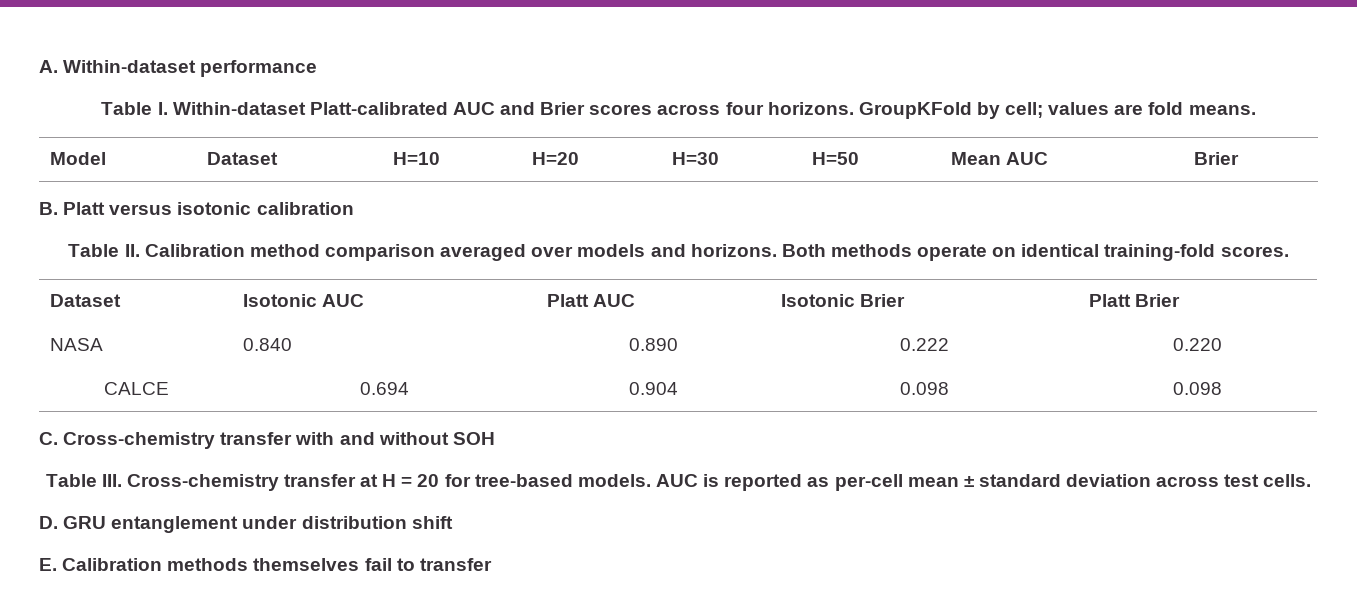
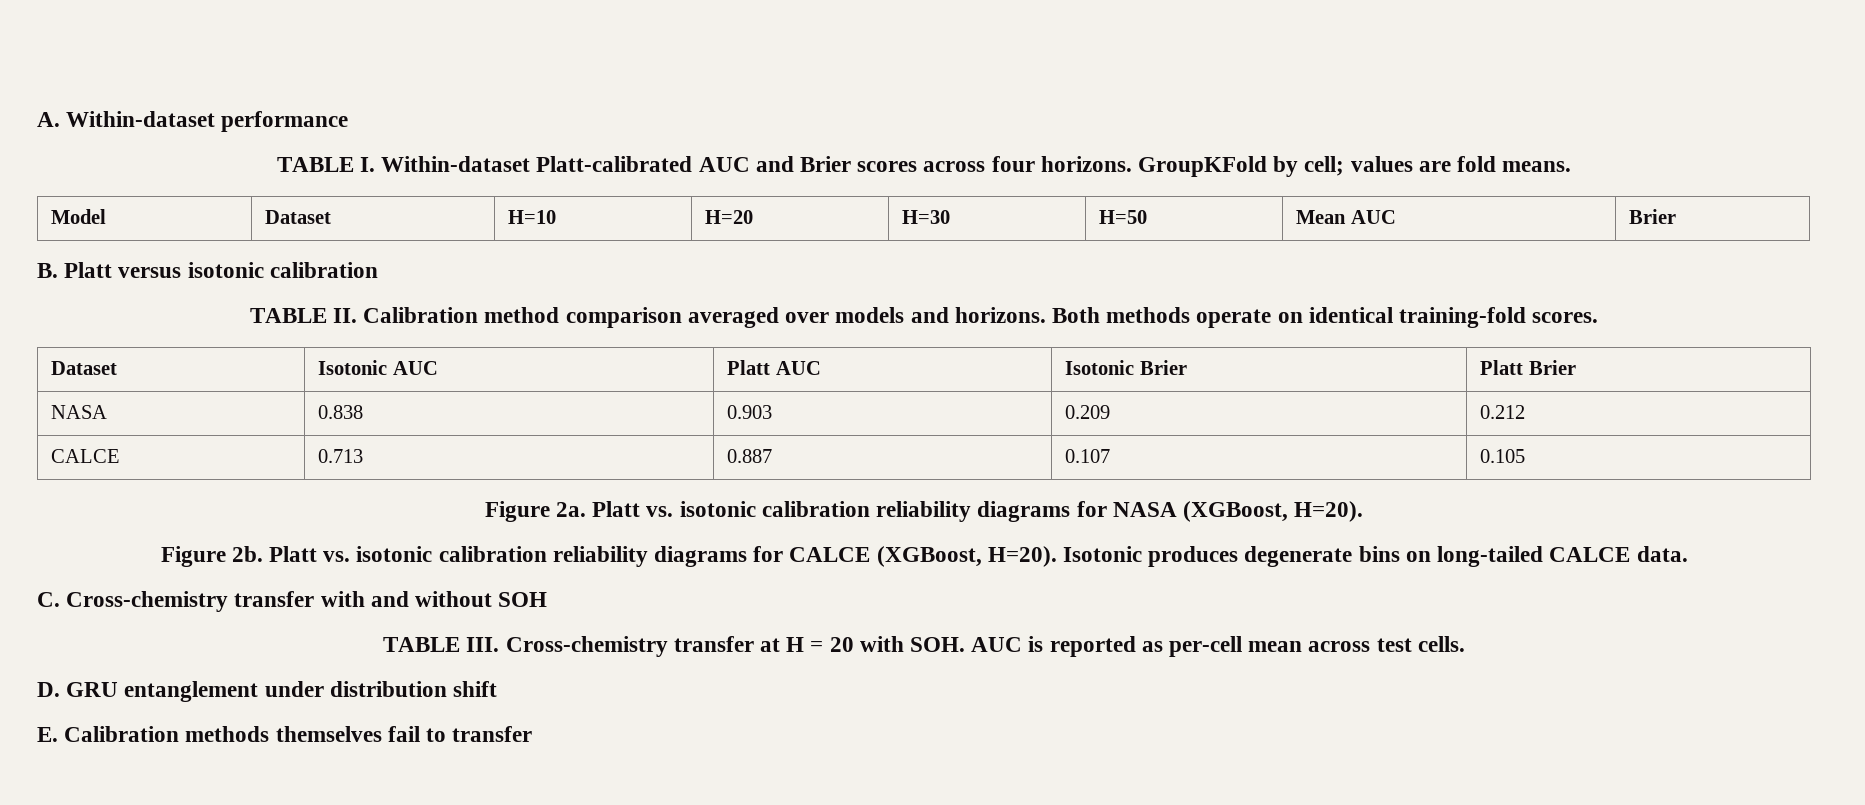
- Table I. Within-dataset Platt-calibrated AUC and Brier scores across four horizons.
+ TABLE I. Within-dataset Platt-calibrated AUC and Brier scores across four horizons.
- Table II. Calibration method comparison averaged over models and horizons.
+ TABLE II. Calibration method comparison averaged over models and horizons.
- NASA | 0.840 | 0.890 | 0.222 | 0.220
- CALCE | 0.694 | 0.904 | 0.098 | 0.098
+ NASA | 0.838 | 0.903 | 0.209 | 0.212
+ CALCE | 0.713 | 0.887 | 0.107 | 0.105
+ Figure 2a. Platt vs. isotonic calibration reliability diagrams for NASA (XGBoost, H=20).
+ Figure 2b. Platt vs. isotonic calibration reliability diagrams for CALCE (XGBoost, H=20). Isotonic produces degenerate bins on long-tailed CALCE data.
- Table III. Cross-chemistry transfer at H = 20 for tree-based models. AUC is reported as per-cell mean ± standard deviation across test cells.
+ TABLE III. Cross-chemistry transfer at H = 20 with SOH. AUC is reported as per-cell mean across test cells.

